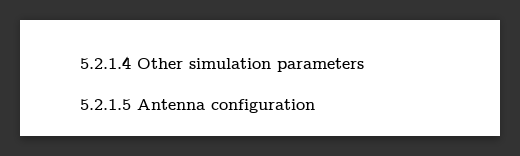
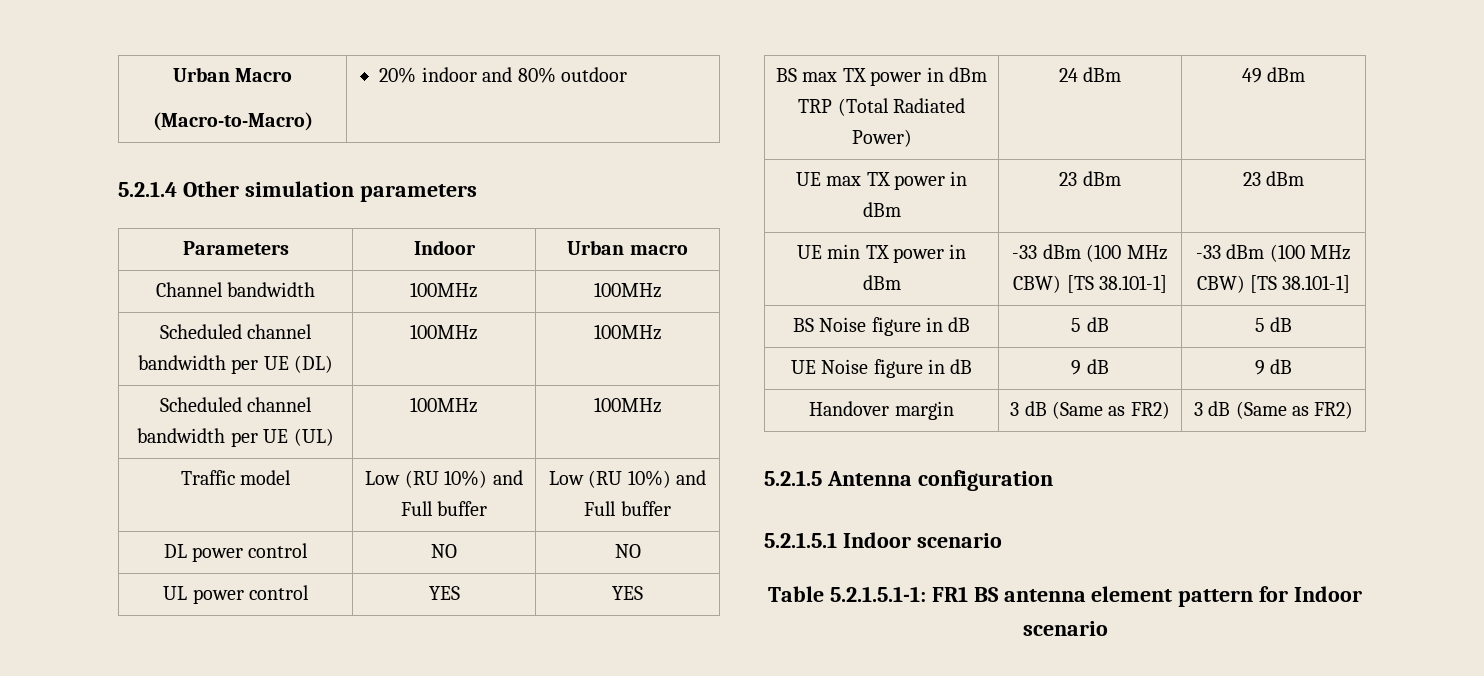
+ Urban Macro
+ (Macro-to-Macro) | 20% indoor and 80% outdoor
  5.2.1.4 Other simulation parameters
+ Parameters | Indoor | Urban macro
+ Channel bandwidth | 100MHz | 100MHz
+ Scheduled channel bandwidth per UE (DL) | 100MHz | 100MHz
+ Scheduled channel bandwidth per UE (UL) | 100MHz | 100MHz
+ Traffic model | Low (RU 10%) and Full buffer | Low (RU 10%) and Full buffer
+ DL power control | NO | NO
+ UL power control | YES | YES
+ BS max TX power in dBm TRP (Total Radiated Power) | 24 dBm | 49 dBm
+ UE max TX power in dBm | 23 dBm | 23 dBm
+ UE min TX power in dBm | -33 dBm (100 MHz CBW) [TS 38.101-1] | -33 dBm (100 MHz CBW) [TS 38.101-1]
+ BS Noise figure in dB | 5 dB | 5 dB
+ UE Noise figure in dB | 9 dB | 9 dB
+ Handover margin | 3 dB (Same as FR2) | 3 dB (Same as FR2)
  5.2.1.5 Antenna configuration
+ 5.2.1.5.1 Indoor scenario
+ Table 5.2.1.5.1-1: FR1 BS antenna element pattern for Indoor scenario

